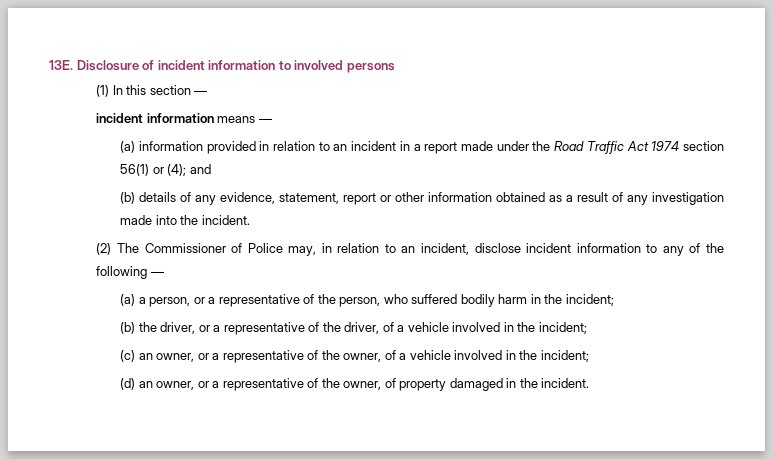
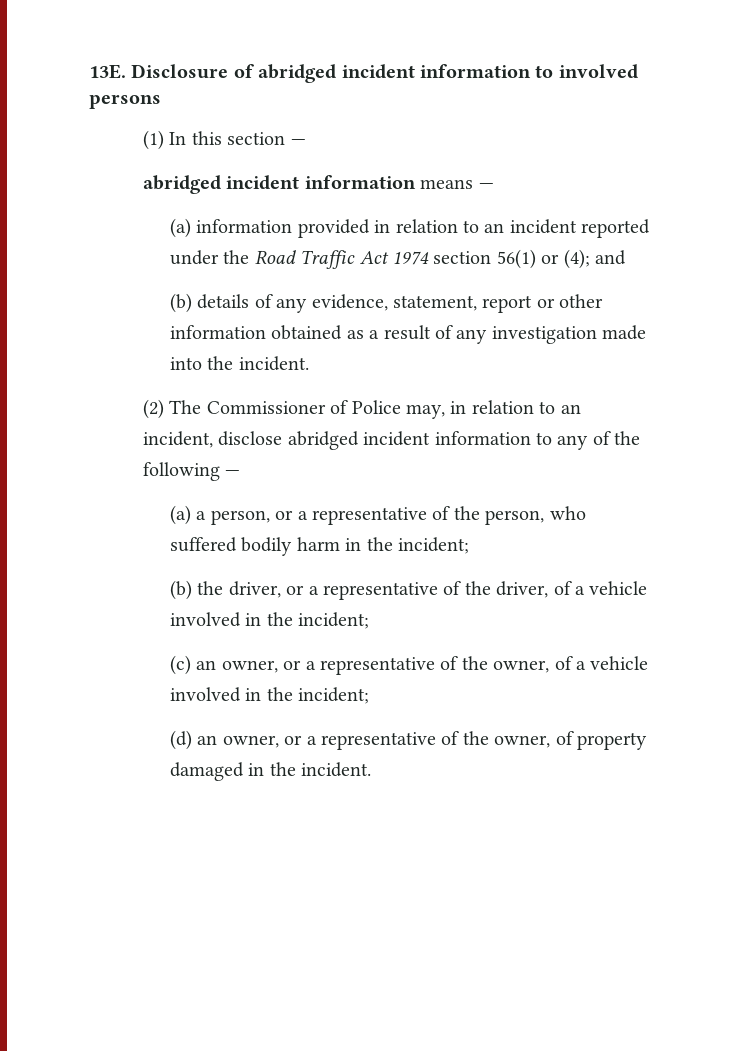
- Disclosure of incident information to involved persons
+ Disclosure of abridged incident information to involved persons
- incident information means —
+ abridged incident information means —
- (a) information provided in relation to an incident in a report made under the Road Traffic Act 1974 section 56(1) or (4); and
+ (a) information provided in relation to an incident reported under the Road Traffic Act 1974 section 56(1) or (4); and
- (2) The Commissioner of Police may, in relation to an incident, disclose incident information to any of the following —
+ (2) The Commissioner of Police may, in relation to an incident, disclose abridged incident information to any of the following —

